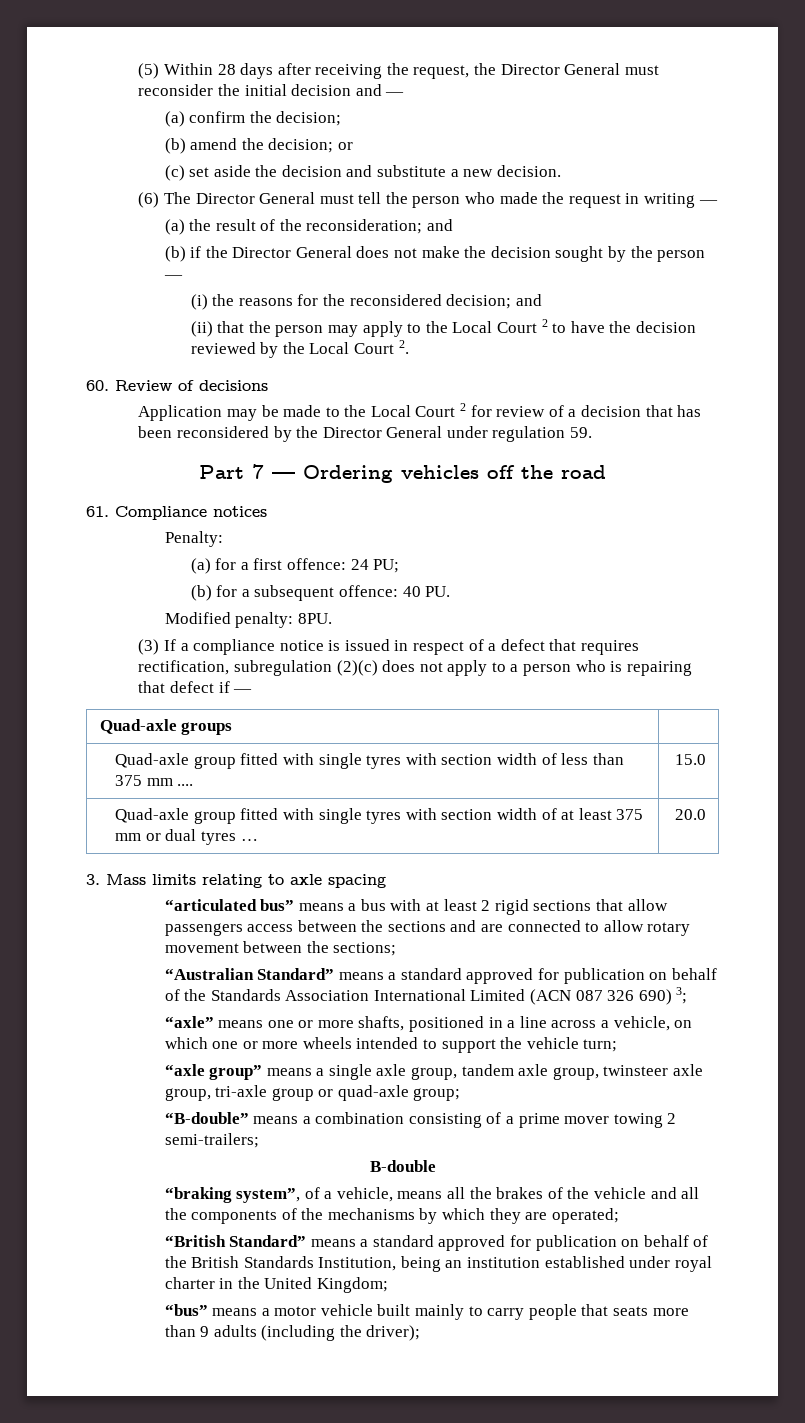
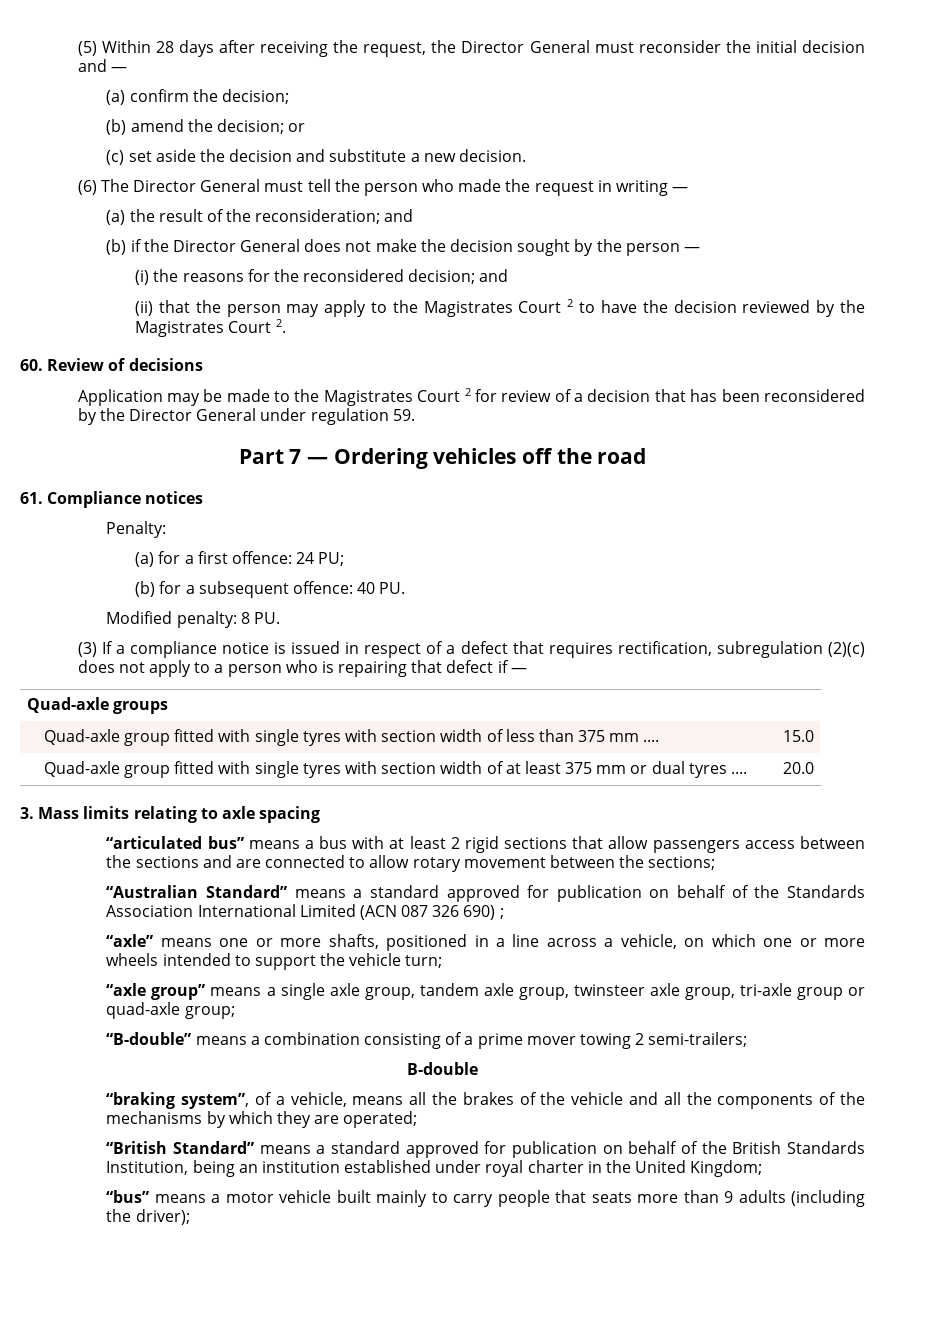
- (ii) that the person may apply to the Local Court 2 to have the decision reviewed by the Local Court 2.
+ (ii) that the person may apply to the Magistrates Court 2 to have the decision reviewed by the Magistrates Court 2.
- Application may be made to the Local Court 2 for review of a decision that has been reconsidered by the Director General under regulation 59.
+ Application may be made to the Magistrates Court 2 for review of a decision that has been reconsidered by the Director General under regulation 59.
- Modified penalty: 8PU.
+ Modified penalty: 8 PU.
- Quad-axle group fitted with single tyres with section width of at least 375 mm or dual tyres … | 20.0
+ Quad-axle group fitted with single tyres with section width of at least 375 mm or dual tyres .... | 20.0
- “Australian Standard” means a standard approved for publication on behalf of the Standards Association International Limited (ACN 087 326 690) 3;
+ “Australian Standard” means a standard approved for publication on behalf of the Standards Association International Limited (ACN 087 326 690) ;

